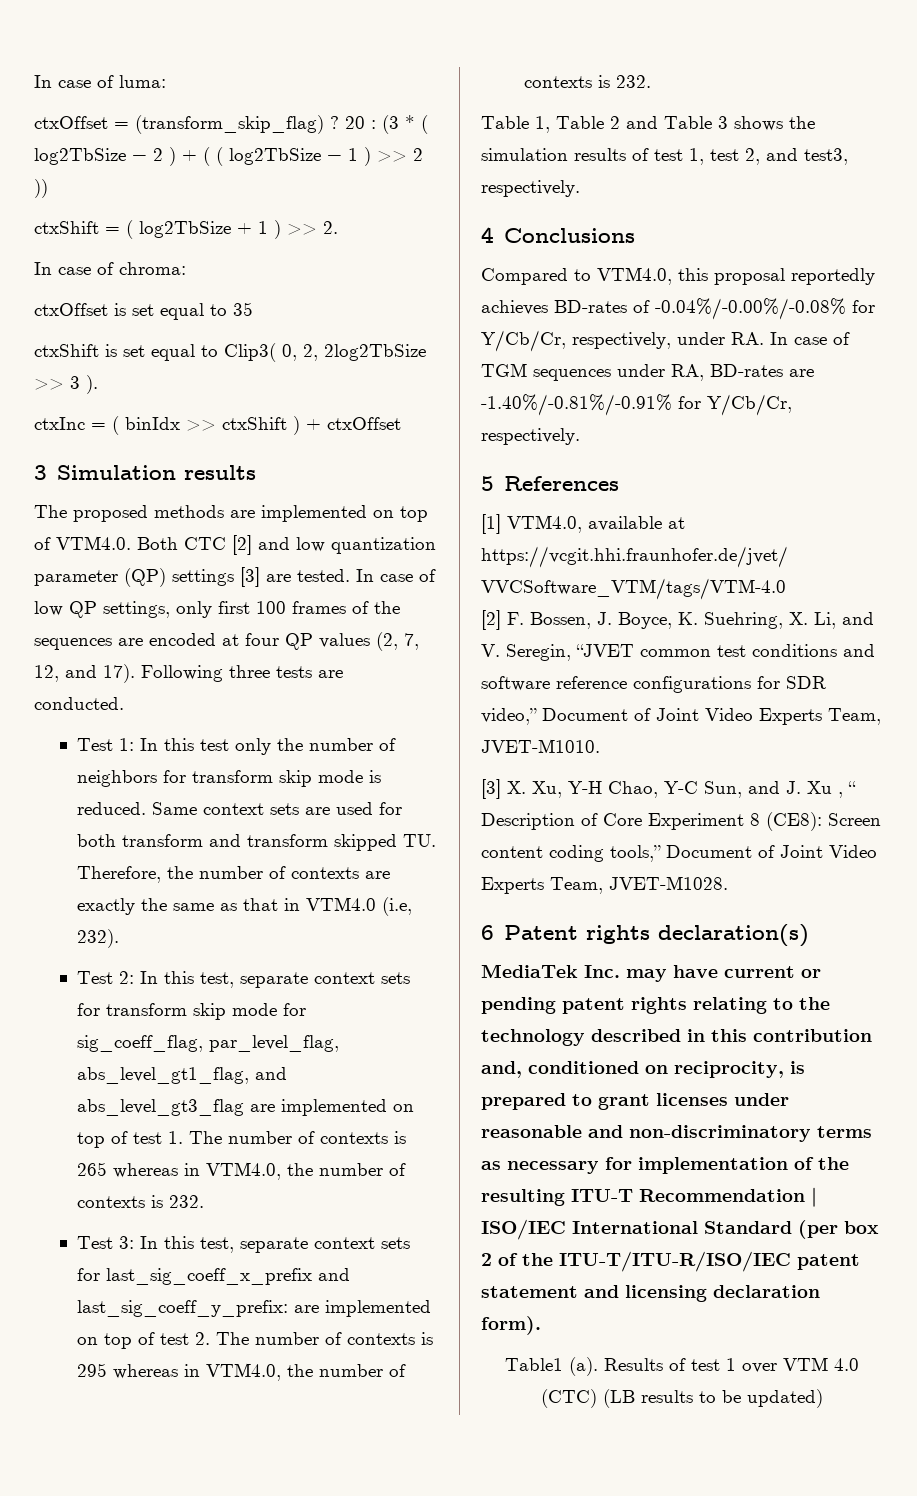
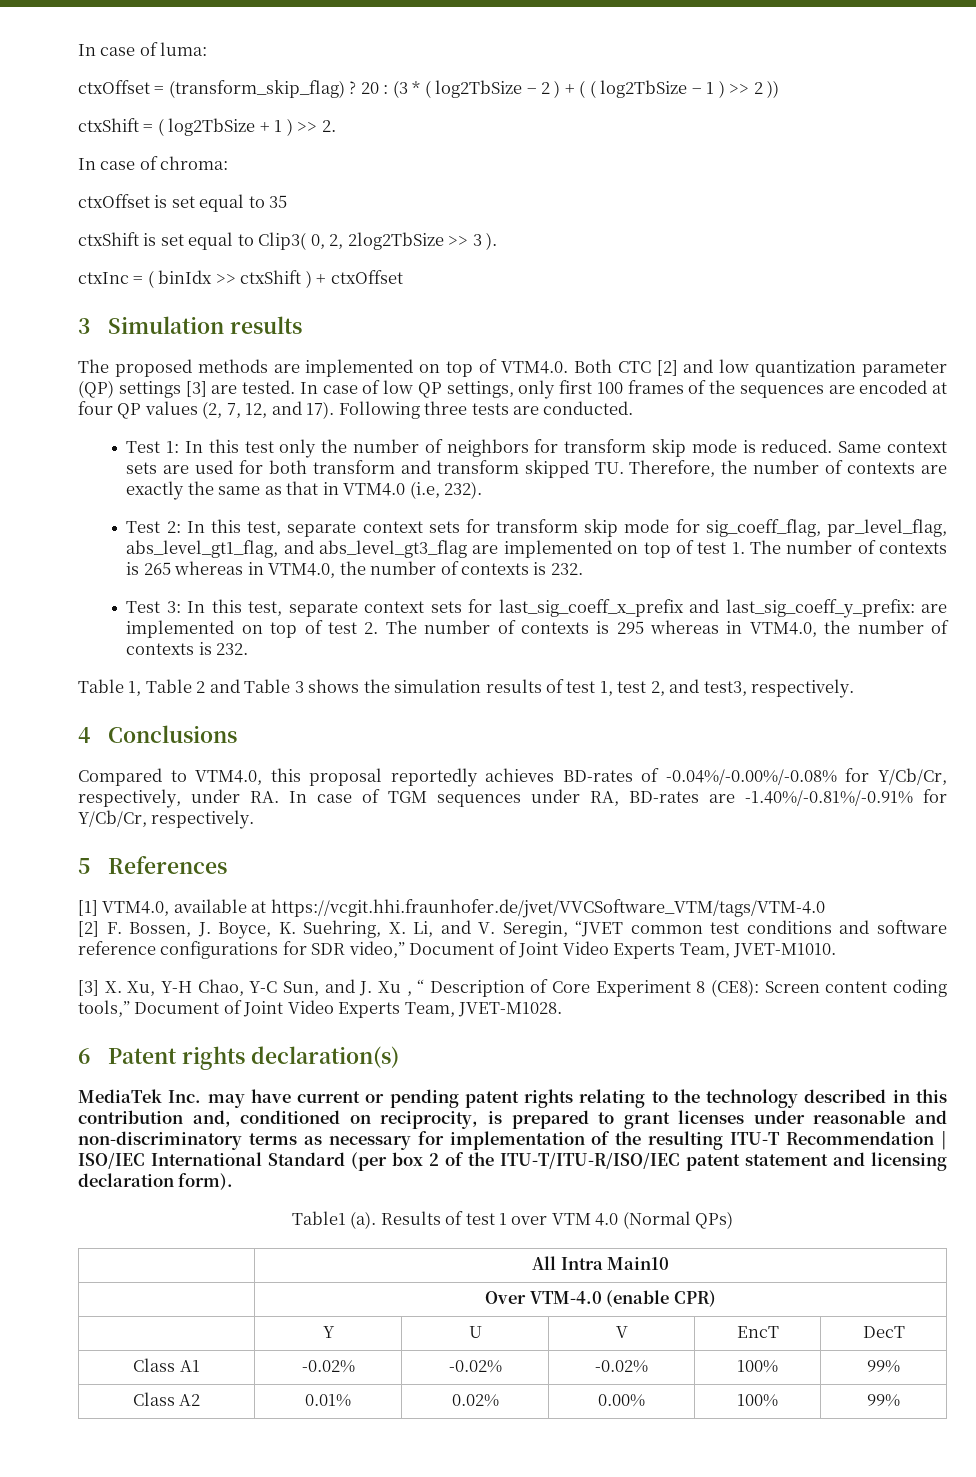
- Results of test 1 over VTM 4.0 (CTC) (LB results to be updated)
+ Results of test 1 over VTM 4.0 (Normal QPs)
+ | All Intra Main10
+ | Over VTM-4.0 (enable CPR)
+ | Y | U | V | EncT | DecT
+ Class A1 | -0.02% | -0.02% | -0.02% | 100% | 99%
+ Class A2 | 0.01% | 0.02% | 0.00% | 100% | 99%

